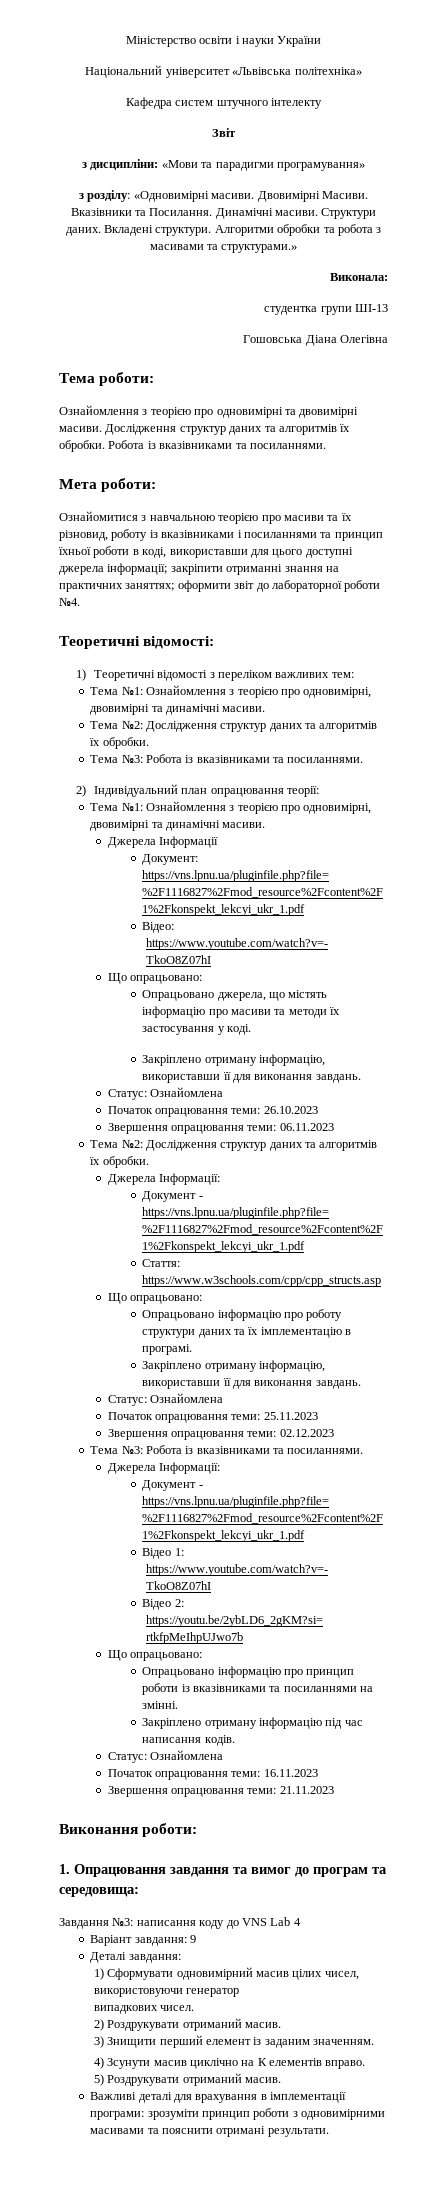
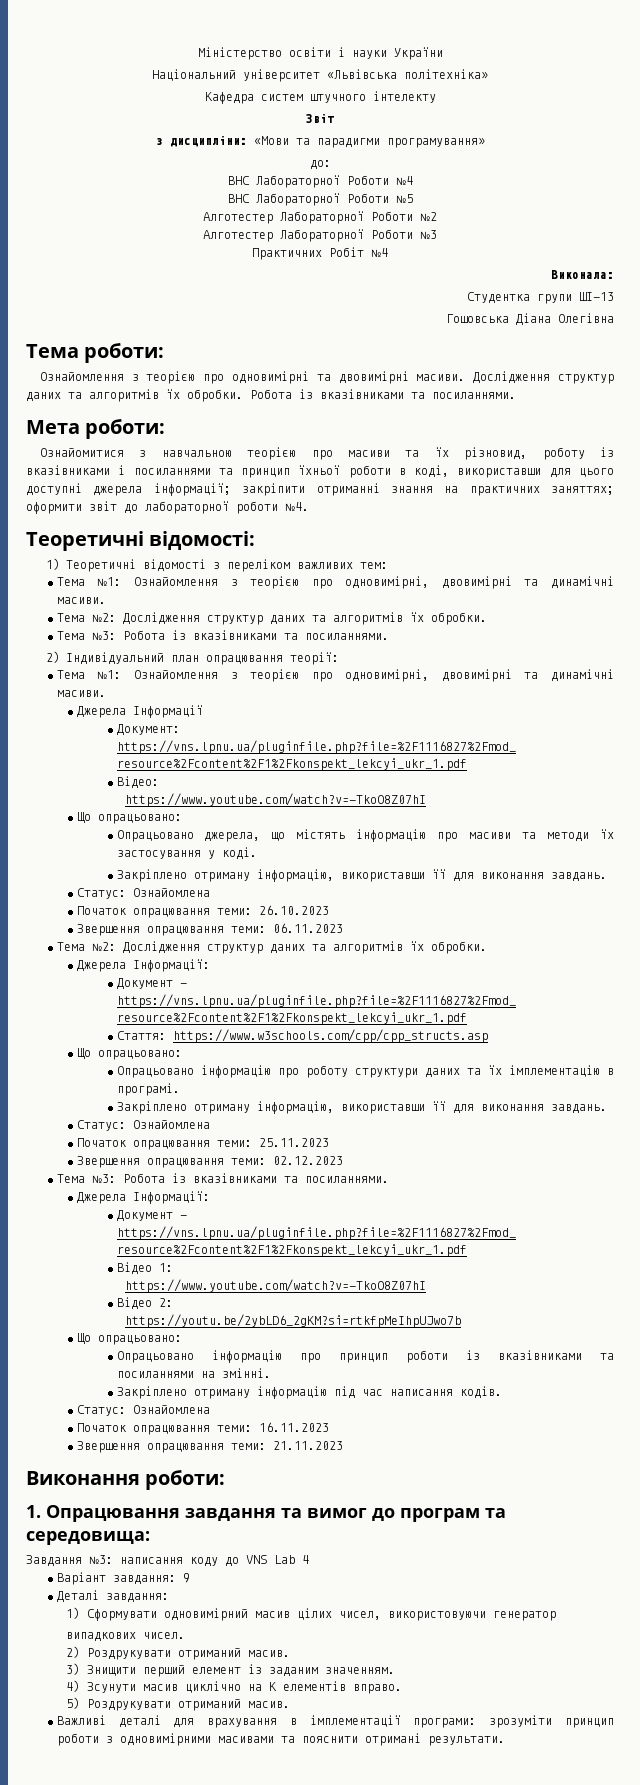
- з розділу: «Одновимірні масиви. Двовимірні Масиви. Вказівники та Посилання. Динамічні масиви. Структури даних. Вкладені структури. Алгоритми обробки та робота з масивами та структурами.»
+ до:
+ ВНС Лабораторної Роботи №4
+ ВНС Лабораторної Роботи №5
+ Алготестер Лабораторної Роботи №2
+ Алготестер Лабораторної Роботи №3
+ Практичних Робіт №4
- студентка групи ШІ-13
+ Студентка групи ШІ-13

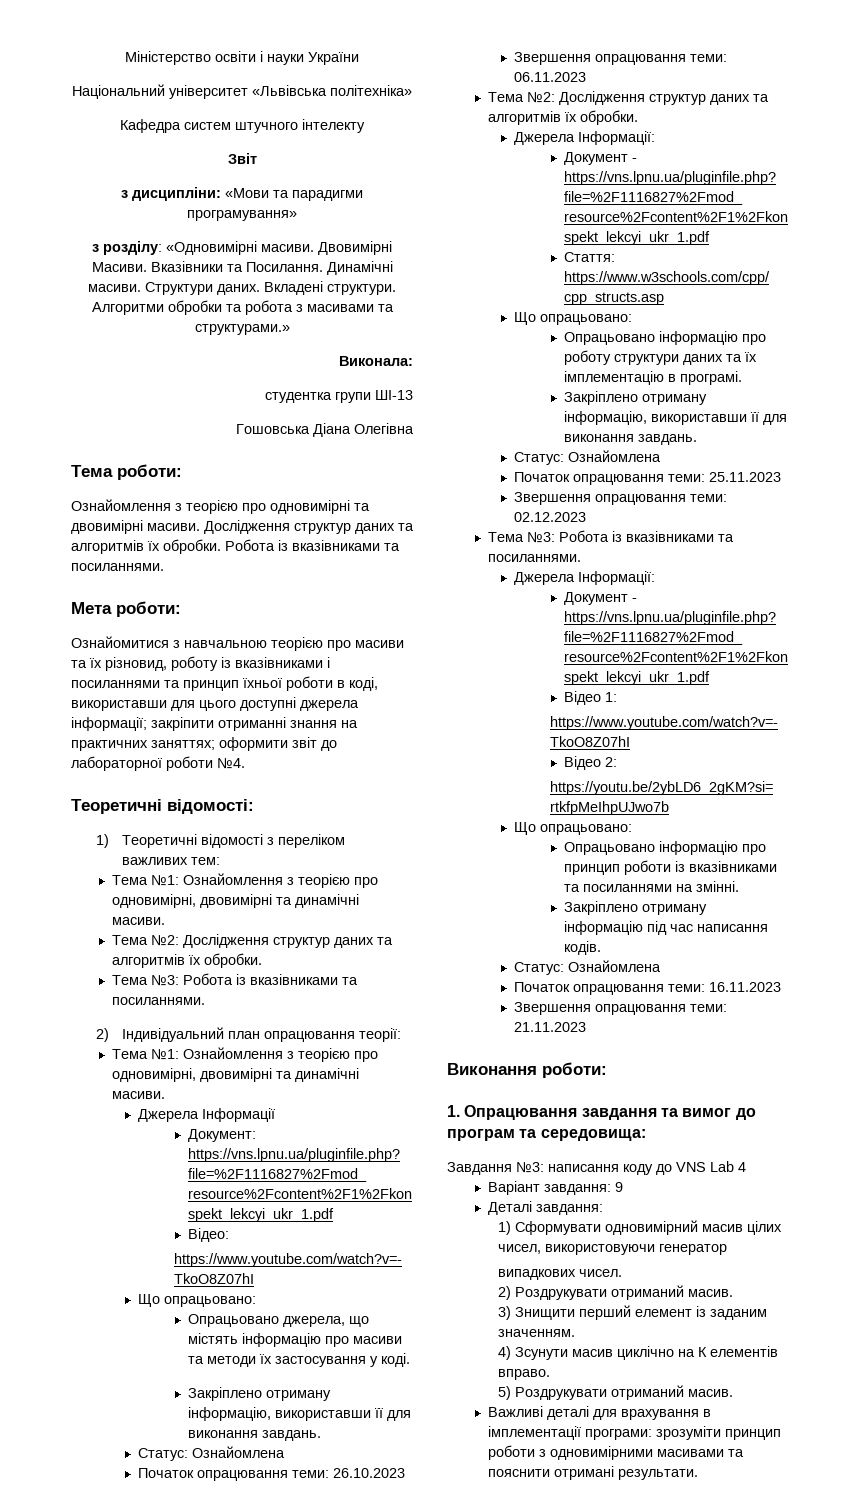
- до:
- ВНС Лабораторної Роботи №4
- ВНС Лабораторної Роботи №5
- Алготестер Лабораторної Роботи №2
- Алготестер Лабораторної Роботи №3
- Практичних Робіт №4
+ з розділу: «Одновимірні масиви. Двовимірні Масиви. Вказівники та Посилання. Динамічні масиви. Структури даних. Вкладені структури. Алгоритми обробки та робота з масивами та структурами.»
- Студентка групи ШІ-13
+ студентка групи ШІ-13

